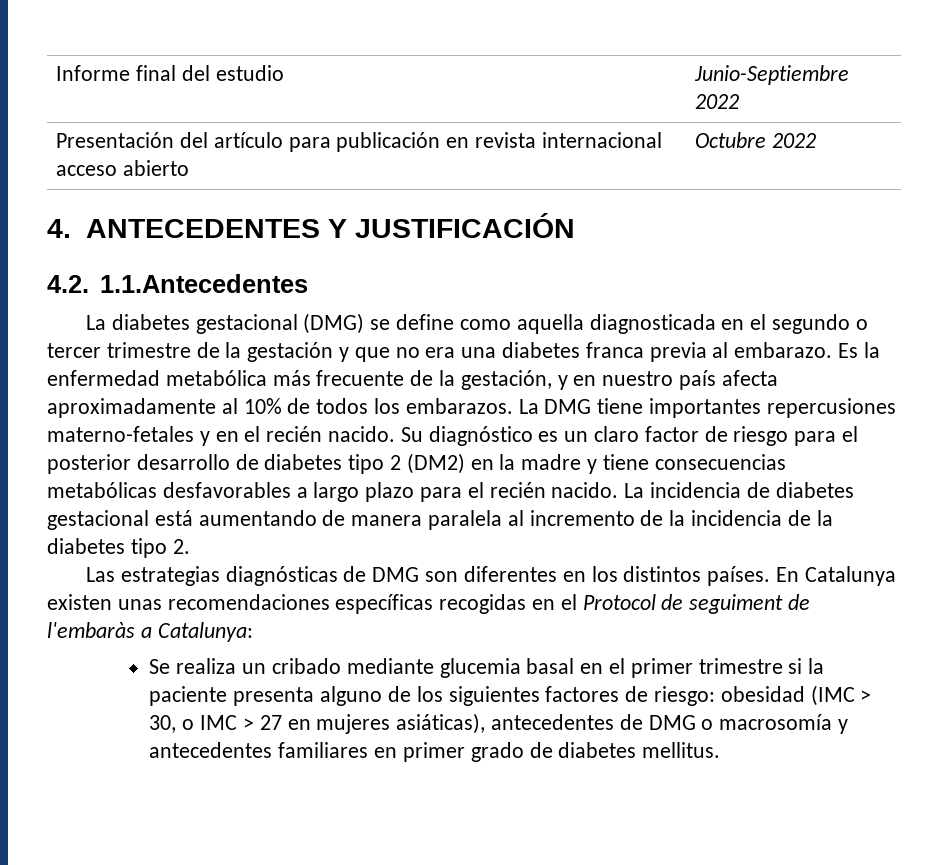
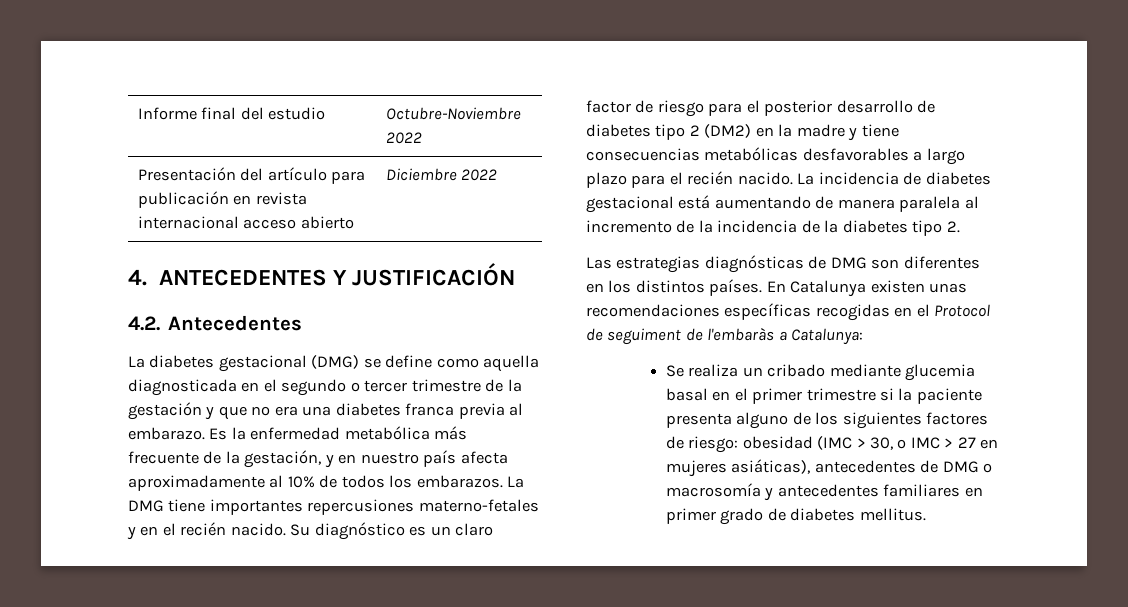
- Informe final del estudio | Junio-Septiembre 2022
+ Informe final del estudio | Octubre-Noviembre 2022
- Presentación del artículo para publicación en revista internacional acceso abierto | Octubre 2022
+ Presentación del artículo para publicación en revista internacional acceso abierto | Diciembre 2022
- 4.2. 1.1.Antecedentes
+ 4.2. Antecedentes

